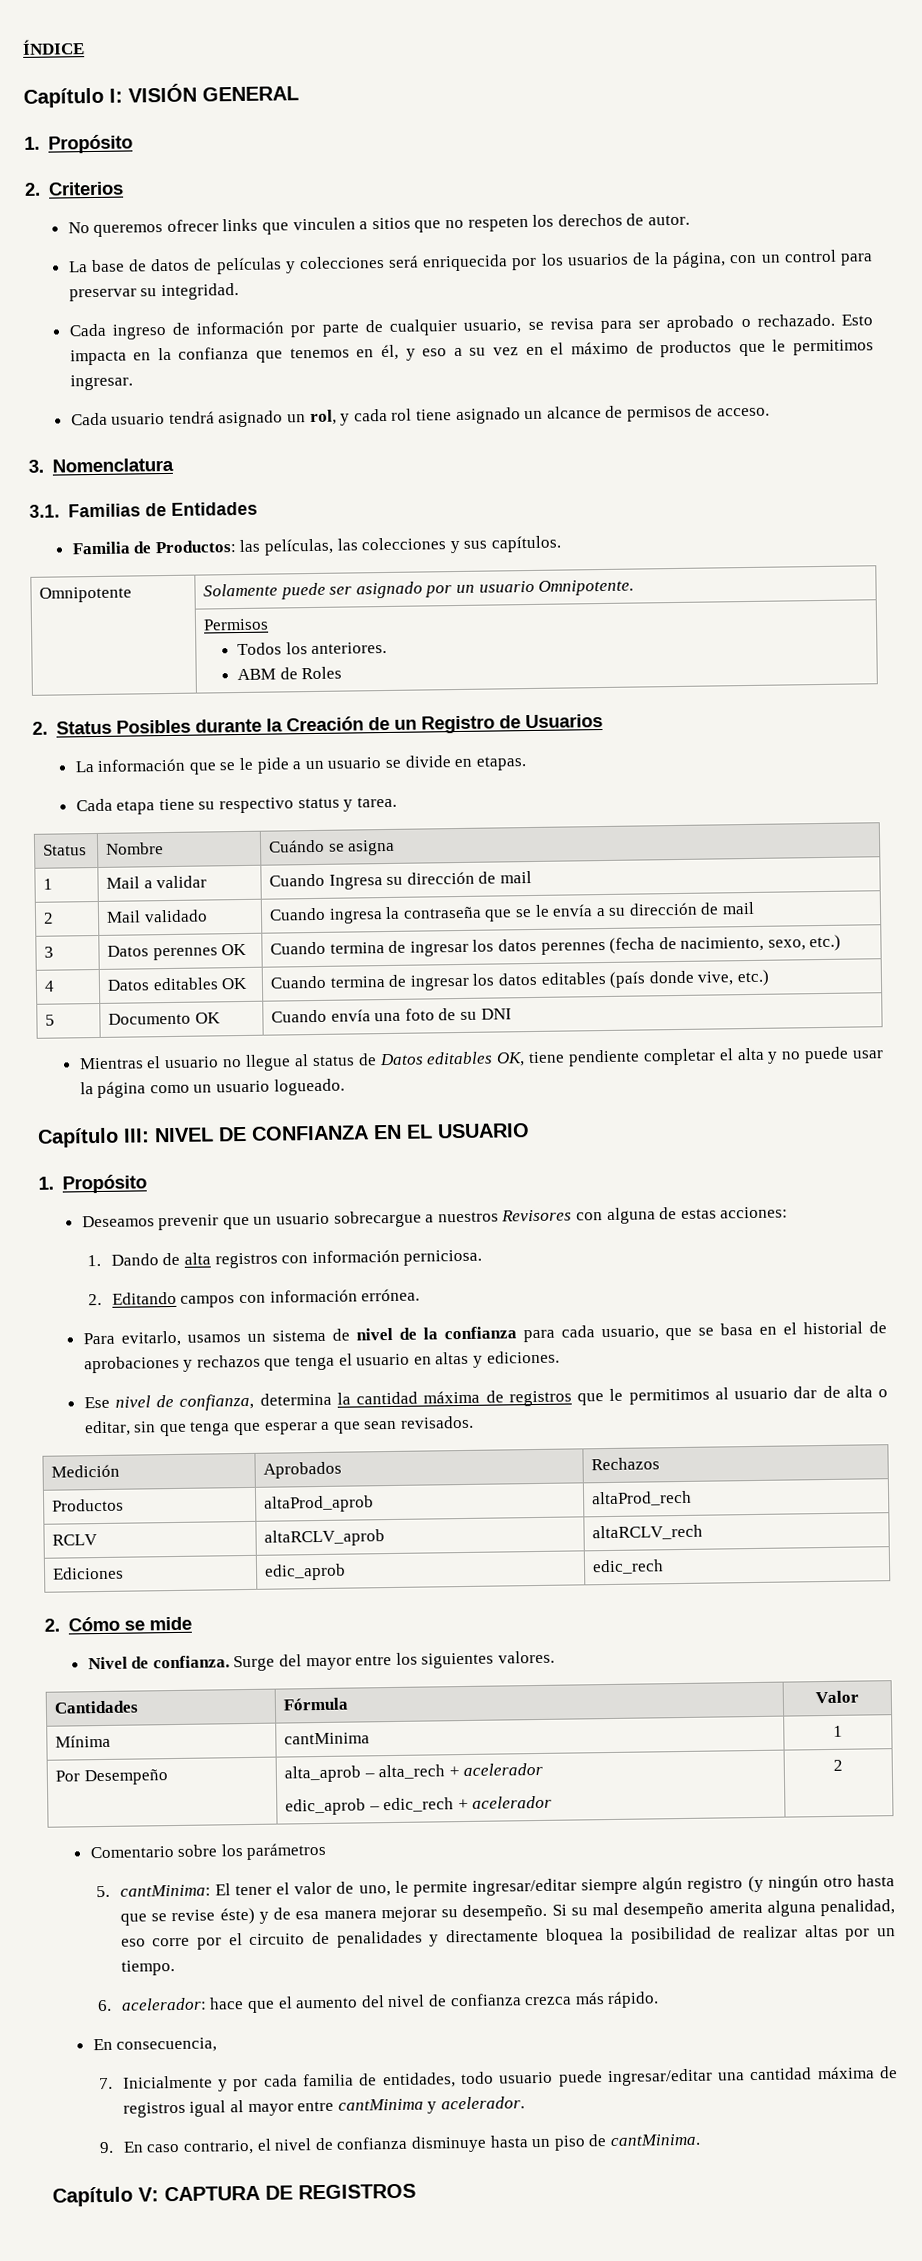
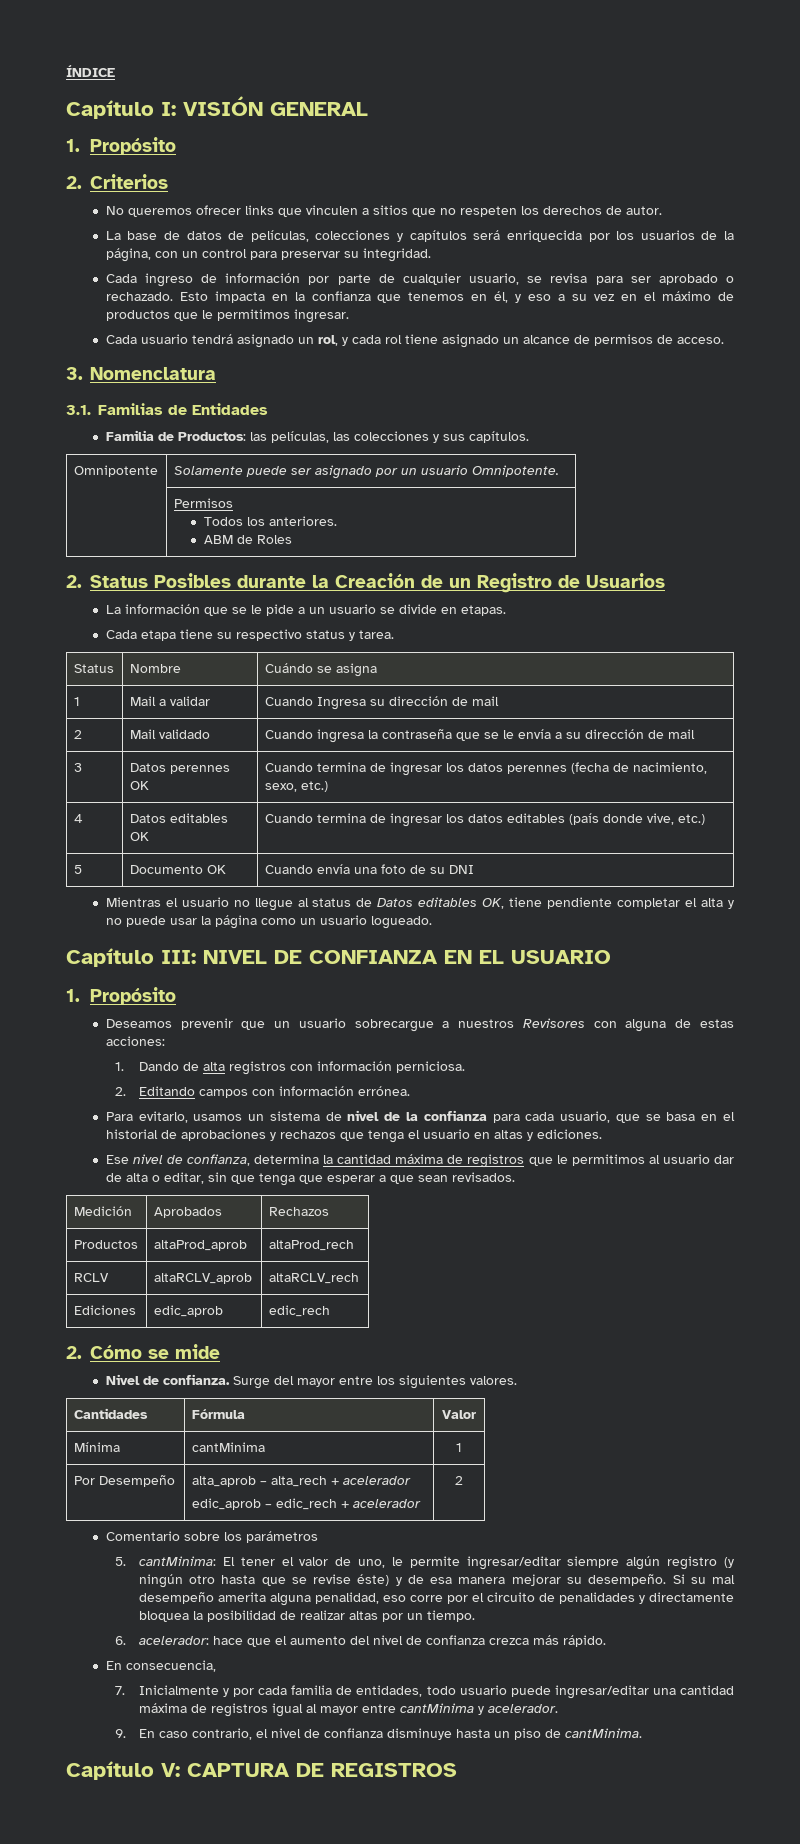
- La base de datos de películas y colecciones será enriquecida por los usuarios de la página, con un control para preservar su integridad.
+ La base de datos de películas, colecciones y capítulos será enriquecida por los usuarios de la página, con un control para preservar su integridad.

